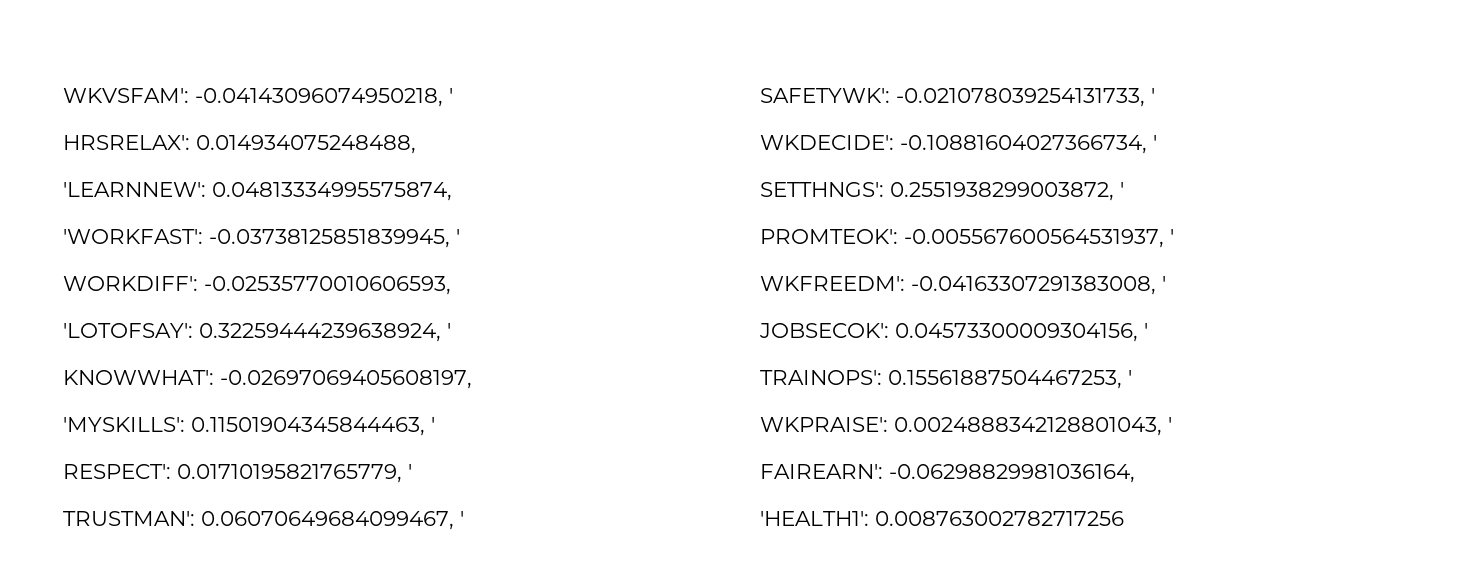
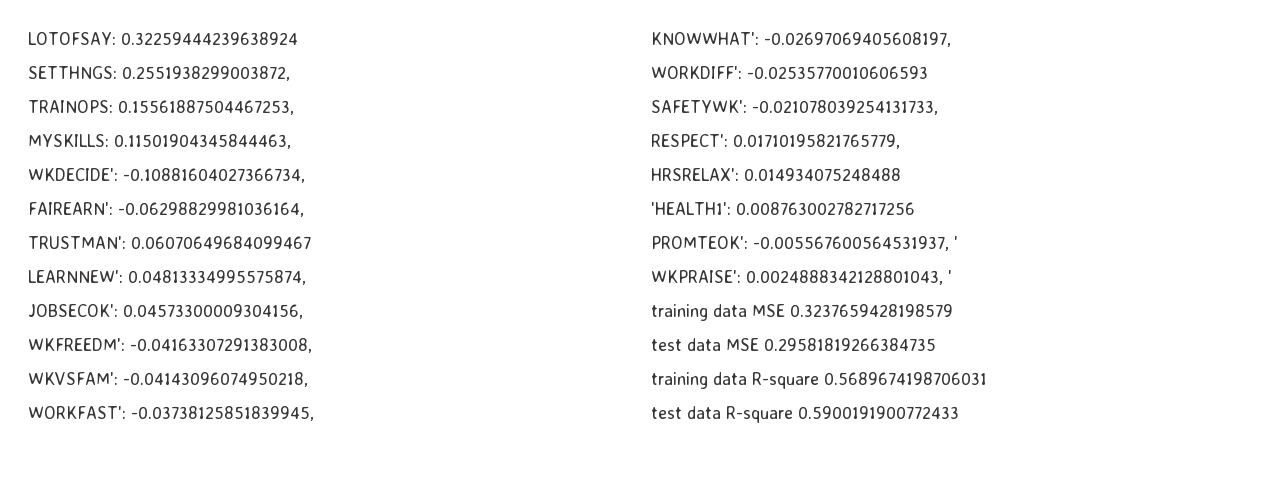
- WKVSFAM': -0.04143096074950218, '
- HRSRELAX': 0.014934075248488,
- 'LEARNNEW': 0.04813334995575874,
- 'WORKFAST': -0.03738125851839945, '
- WORKDIFF': -0.02535770010606593,
- 'LOTOFSAY': 0.32259444239638924, '
+ LOTOFSAY: 0.32259444239638924
+ SETTHNGS: 0.2551938299003872,
+ TRAINOPS: 0.15561887504467253,
+ MYSKILLS: 0.11501904345844463,
+ WKDECIDE': -0.10881604027366734,
+ FAIREARN': -0.06298829981036164,
+ TRUSTMAN': 0.06070649684099467
+ LEARNNEW': 0.04813334995575874,
+ JOBSECOK': 0.04573300009304156,
+ WKFREEDM': -0.04163307291383008,
+ WKVSFAM': -0.04143096074950218,
+ WORKFAST': -0.03738125851839945,
  KNOWWHAT': -0.02697069405608197,
- 'MYSKILLS': 0.11501904345844463, '
- RESPECT': 0.01710195821765779, '
- TRUSTMAN': 0.06070649684099467, '
- SAFETYWK': -0.021078039254131733, '
- WKDECIDE': -0.10881604027366734, '
- SETTHNGS': 0.2551938299003872, '
+ WORKDIFF': -0.02535770010606593
+ SAFETYWK': -0.021078039254131733,
+ RESPECT': 0.01710195821765779,
+ HRSRELAX': 0.014934075248488
+ 'HEALTH1': 0.008763002782717256
  PROMTEOK': -0.005567600564531937, '
- WKFREEDM': -0.04163307291383008, '
- JOBSECOK': 0.04573300009304156, '
- TRAINOPS': 0.15561887504467253, '
  WKPRAISE': 0.0024888342128801043, '
- FAIREARN': -0.06298829981036164,
- 'HEALTH1': 0.008763002782717256
+ training data MSE 0.3237659428198579
+ test data MSE 0.29581819266384735
+ training data R-square 0.5689674198706031
+ test data R-square 0.5900191900772433

